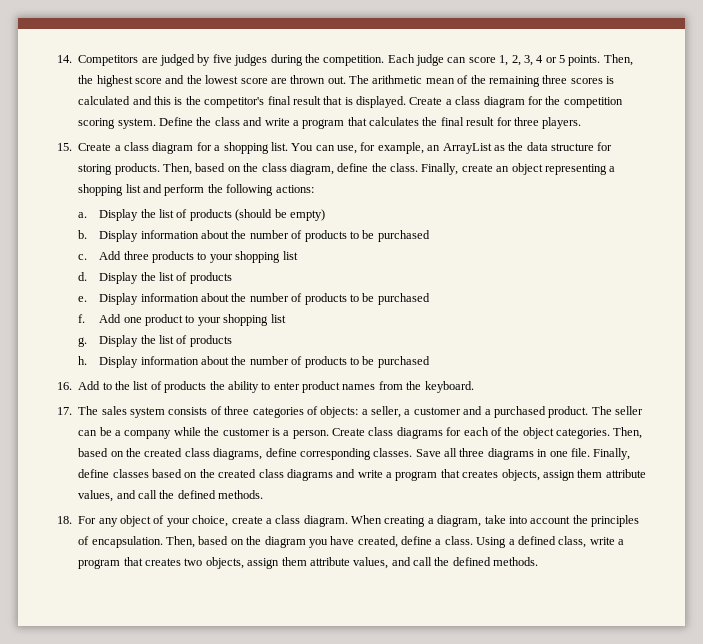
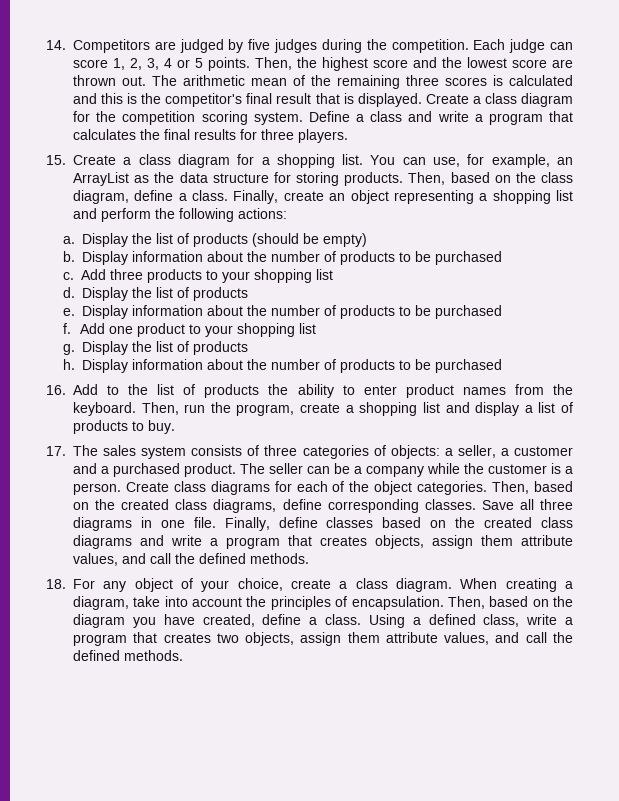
- Define the class and write a program that calculates the final result for three players.
+ Define a class and write a program that calculates the final results for three players.
- Then, based on the class diagram, define the class.
+ Then, based on the class diagram, define a class.
+ Then, run the program, create a shopping list and display a list of products to buy.

